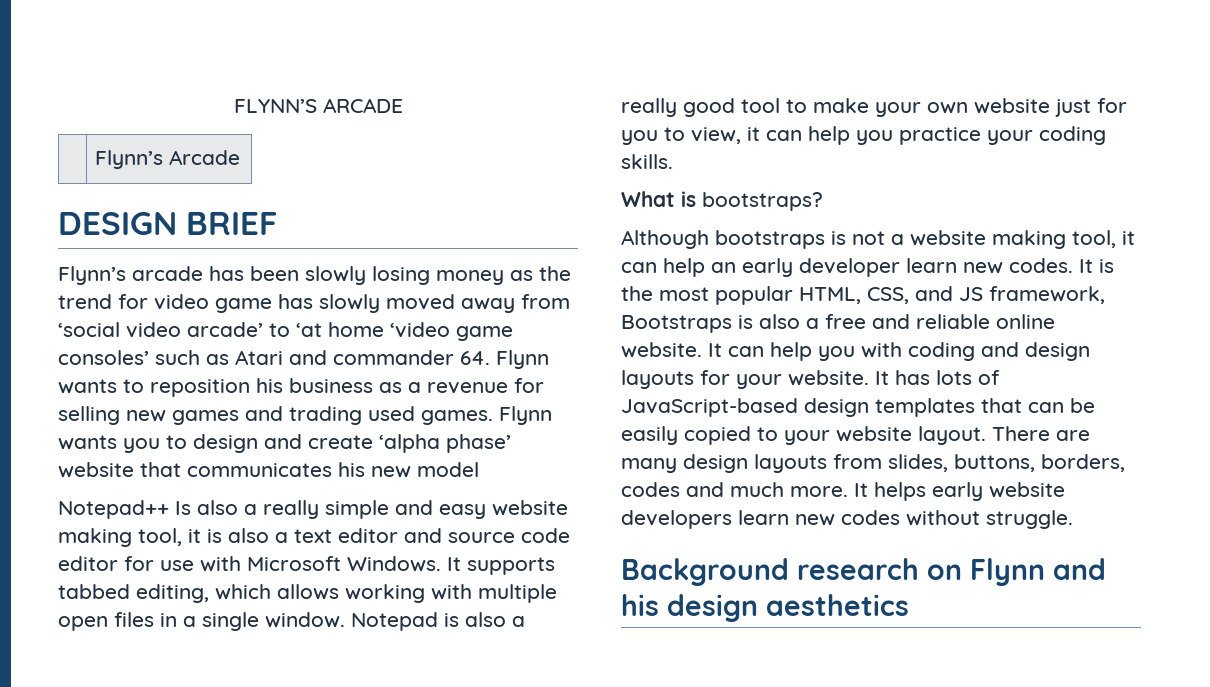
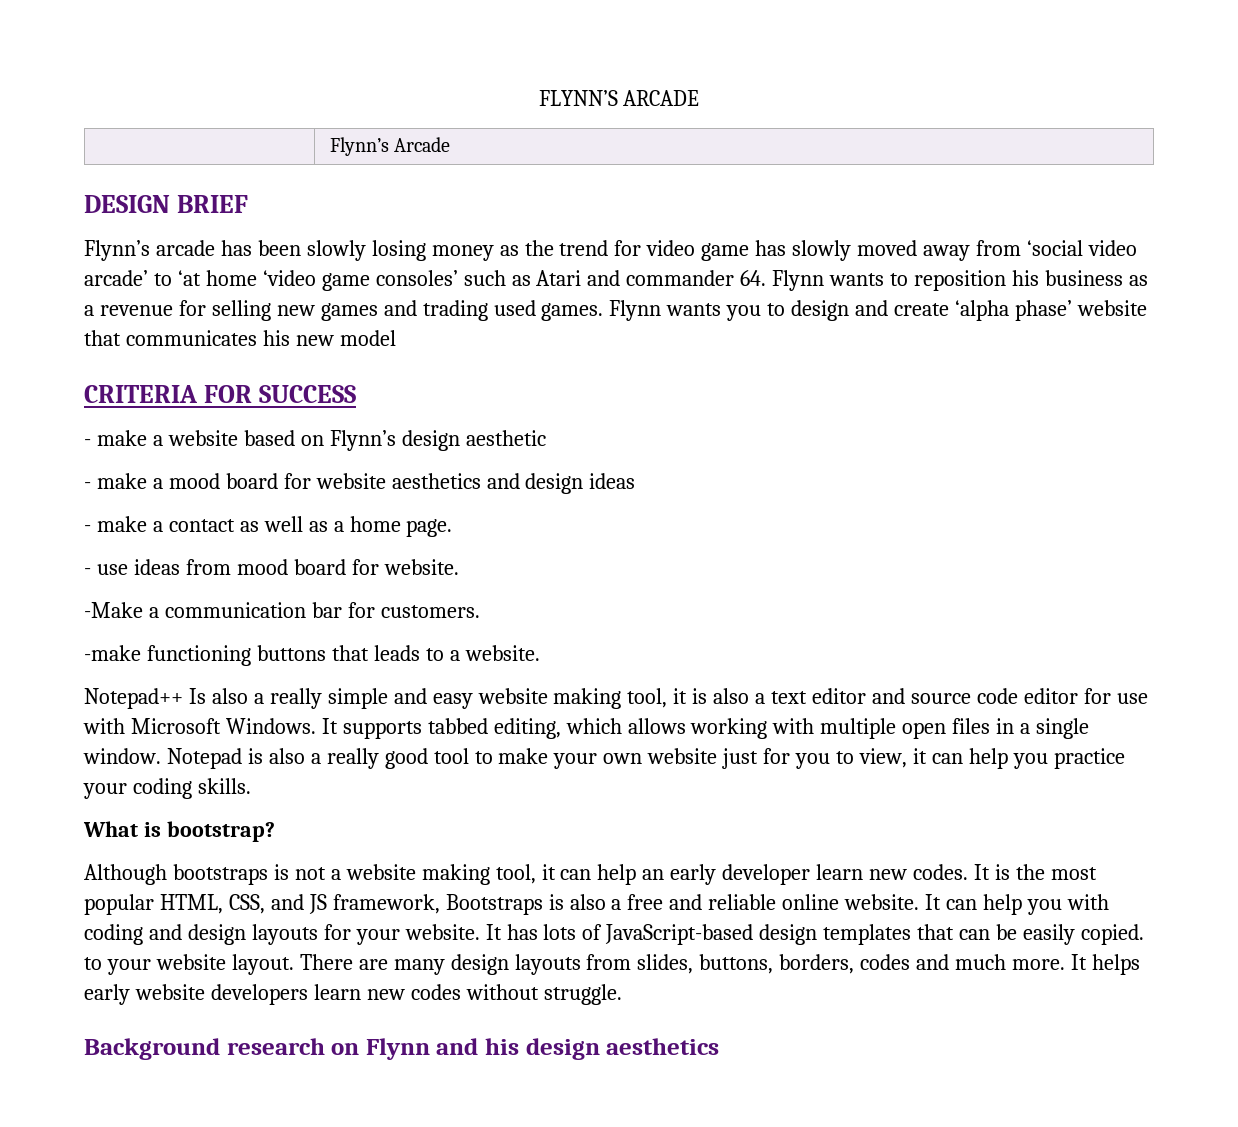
+ CRITERIA FOR SUCCESS
+ - make a website based on Flynn’s design aesthetic
+ - make a mood board for website aesthetics and design ideas
+ - make a contact as well as a home page.
+ - use ideas from mood board for website.
+ -Make a communication bar for customers.
+ -make functioning buttons that leads to a website.
- What is bootstraps?
+ What is bootstrap?
- It has lots of JavaScript-based design templates that can be easily copied to your website layout.
+ It has lots of JavaScript-based design templates that can be easily copied. to your website layout.

